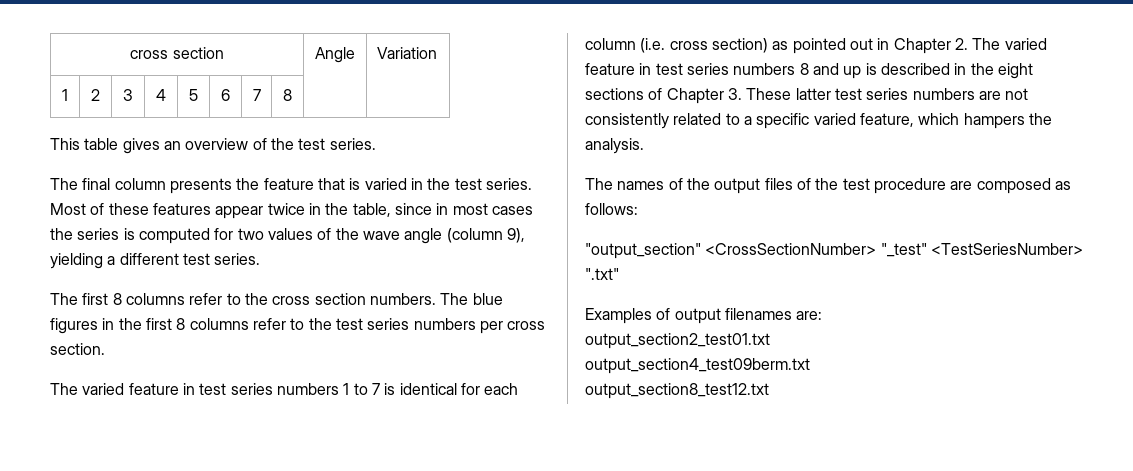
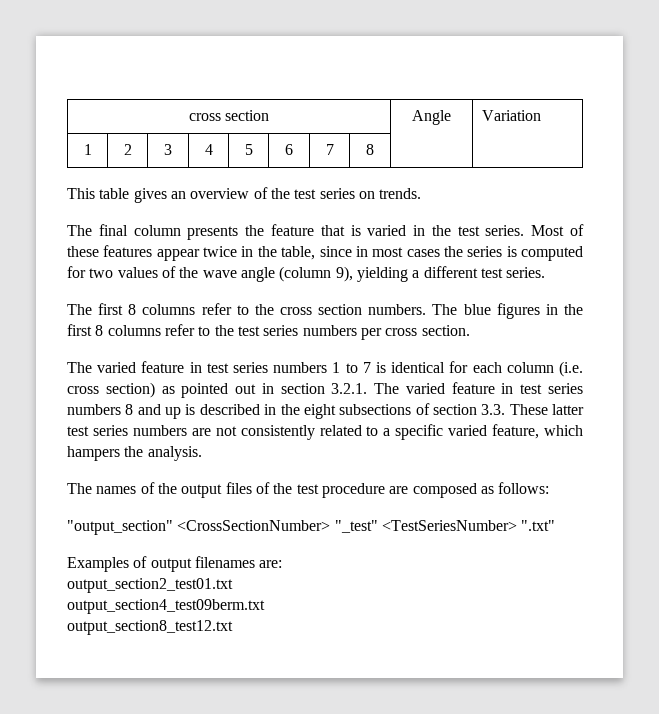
- This table gives an overview of the test series.
+ This table gives an overview of the test series on trends.
- The varied feature in test series numbers 1 to 7 is identical for each column (i.e. cross section) as pointed out in Chapter 2. The varied feature in test series numbers 8 and up is described in the eight sections of Chapter 3. These latter test series numbers are not consistently related to a specific varied feature, which hampers the analysis.
+ The varied feature in test series numbers 1 to 7 is identical for each column (i.e. cross section) as pointed out in section 3.2.1. The varied feature in test series numbers 8 and up is described in the eight subsections of section 3.3. These latter test series numbers are not consistently related to a specific varied feature, which hampers the analysis.

